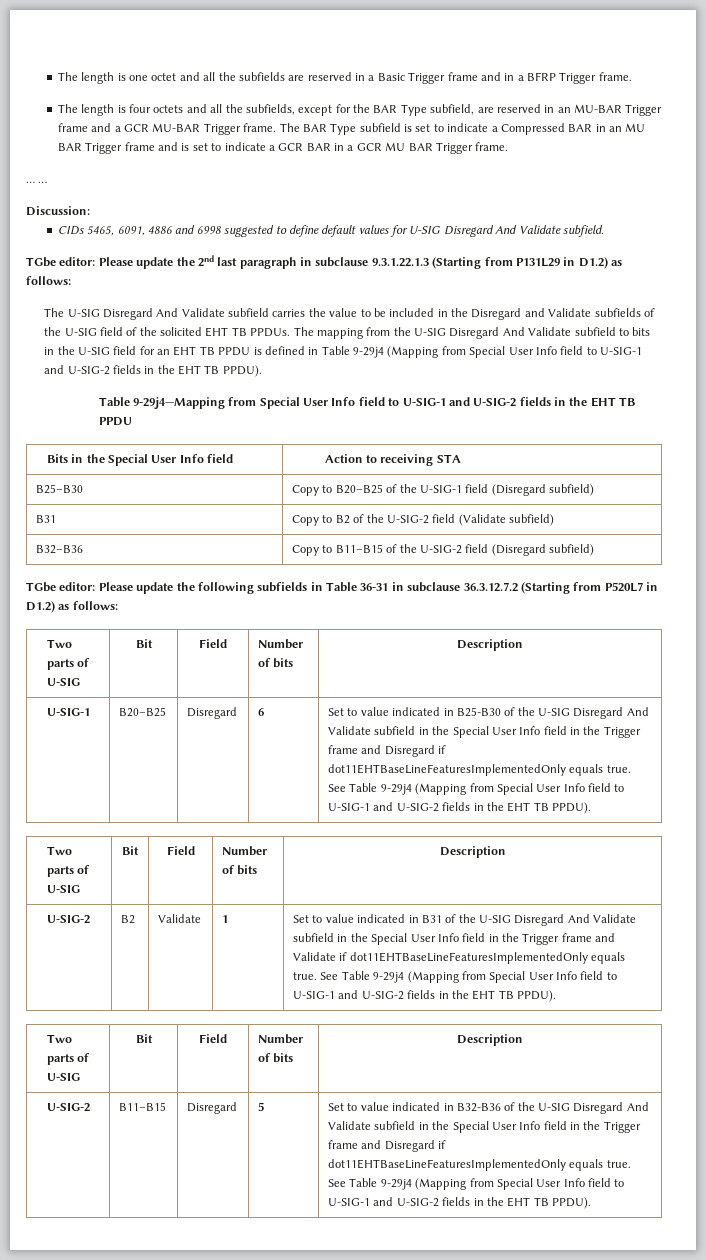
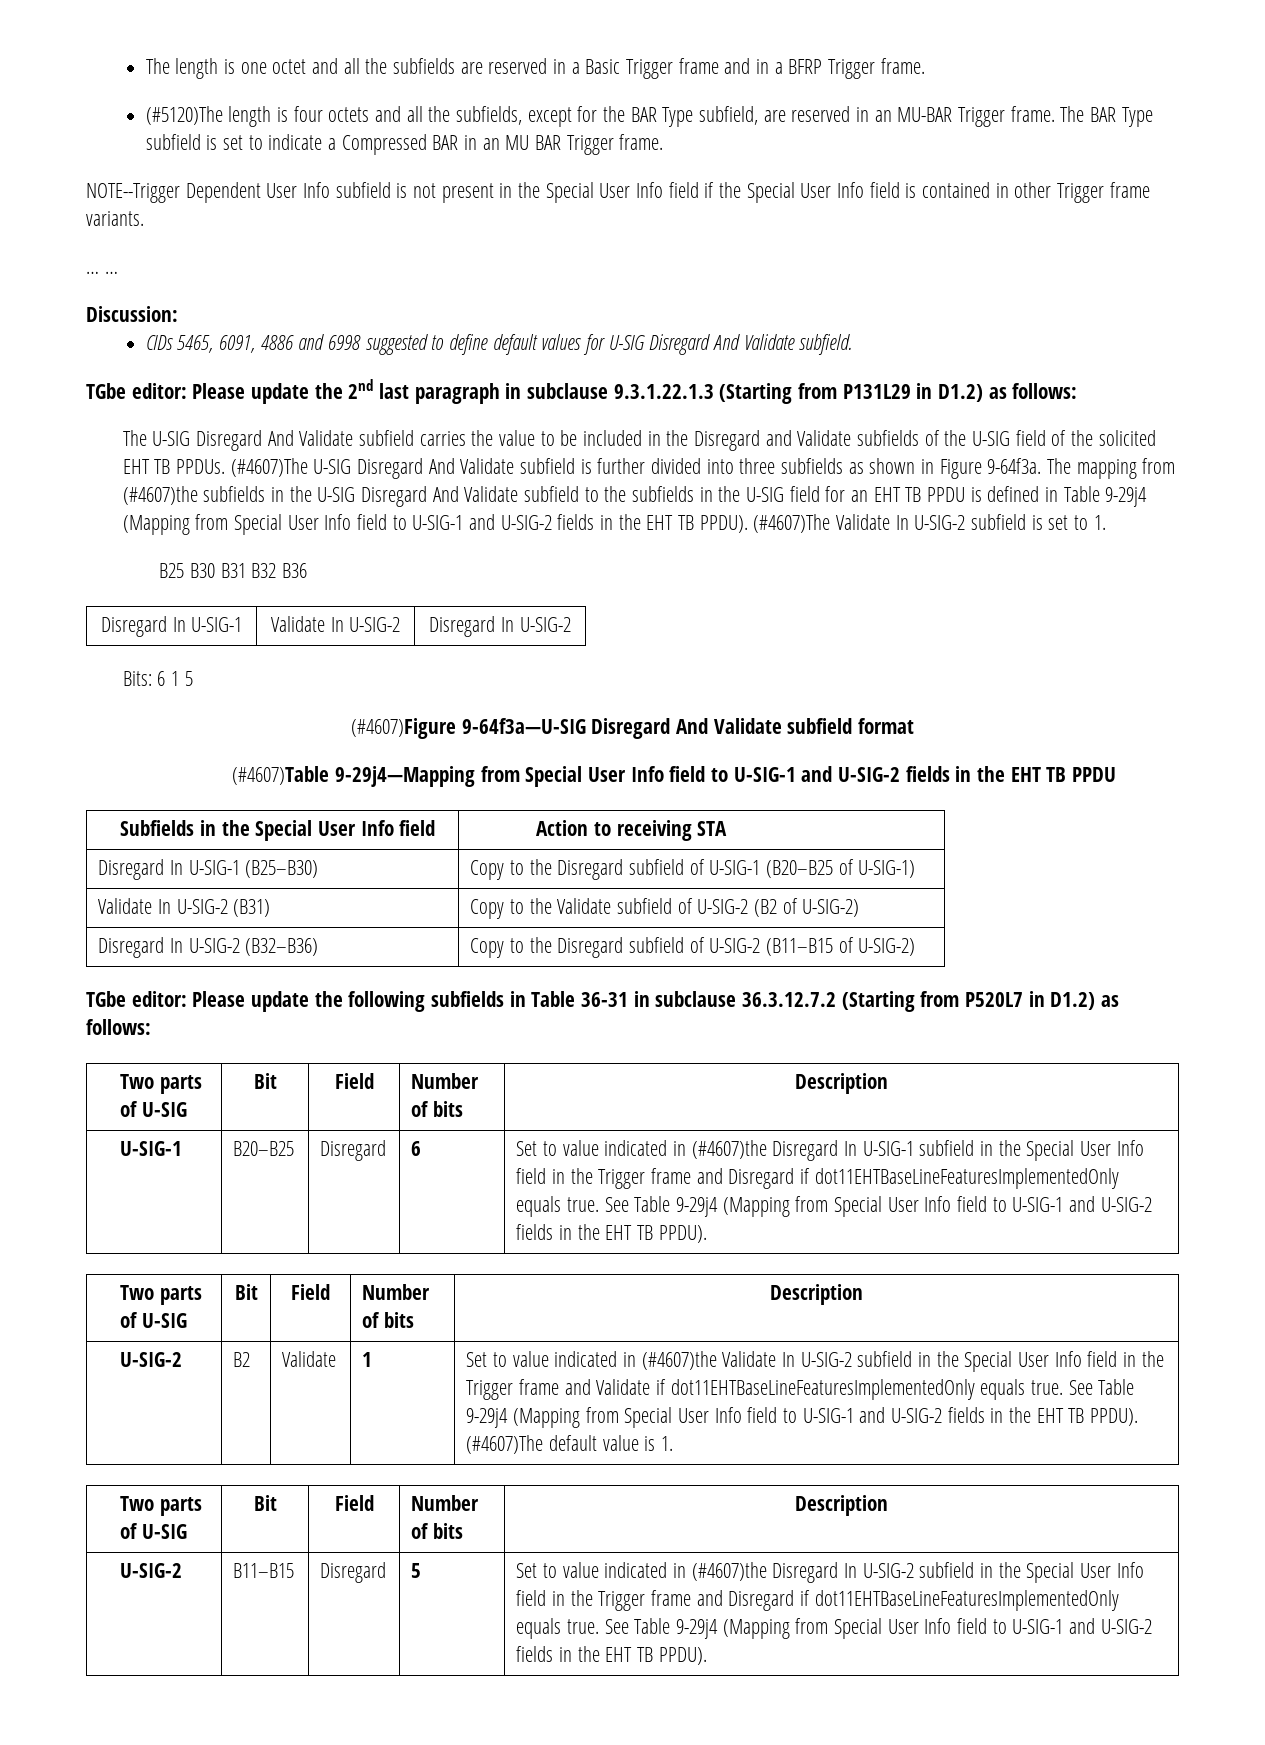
- The length is four octets and all the subfields, except for the BAR Type subfield, are reserved in an MU-BAR Trigger frame and a GCR MU-BAR Trigger frame.
+ (#5120)The length is four octets and all the subfields, except for the BAR Type subfield, are reserved in an MU-BAR Trigger frame.
- The BAR Type subfield is set to indicate a Compressed BAR in an MU BAR Trigger frame and is set to indicate a GCR BAR in a GCR MU BAR Trigger frame.
+ The BAR Type subfield is set to indicate a Compressed BAR in an MU BAR Trigger frame.
+ NOTE--Trigger Dependent User Info subfield is not present in the Special User Info field if the Special User Info field is contained in other Trigger frame variants.
- The mapping from the U-SIG Disregard And Validate subfield to bits in the U-SIG field for an EHT TB PPDU is defined in Table 9-29j4 (Mapping from Special User Info field to U-SIG-1 and U-SIG-2 fields in the EHT TB PPDU).
- Table 9-29j4—Mapping from Special User Info field to U-SIG-1 and U-SIG-2 fields in the EHT TB PPDU
+ (#4607)The U-SIG Disregard And Validate subfield is further divided into three subfields as shown in Figure 9-64f3a. The mapping from (#4607)the subfields in the U-SIG Disregard And Validate subfield to the subfields in the U-SIG field for an EHT TB PPDU is defined in Table 9-29j4 (Mapping from Special User Info field to U-SIG-1 and U-SIG-2 fields in the EHT TB PPDU). (#4607)The Validate In U-SIG-2 subfield is set to 1.
+ B25 B30 B31 B32 B36
+ Disregard In U-SIG-1 | Validate In U-SIG-2 | Disregard In U-SIG-2
+ Bits: 6 1 5
+ (#4607)Figure 9-64f3a—U-SIG Disregard And Validate subfield format
+ (#4607)Table 9-29j4—Mapping from Special User Info field to U-SIG-1 and U-SIG-2 fields in the EHT TB PPDU
- Bits in the Special User Info field | Action to receiving STA
+ Subfields in the Special User Info field | Action to receiving STA
- B25–B30 | Copy to B20–B25 of the U-SIG-1 field (Disregard subfield)
- B31 | Copy to B2 of the U-SIG-2 field (Validate subfield)
- B32–B36 | Copy to B11–B15 of the U-SIG-2 field (Disregard subfield)
+ Disregard In U-SIG-1 (B25–B30) | Copy to the Disregard subfield of U-SIG-1 (B20–B25 of U-SIG-1)
+ Validate In U-SIG-2 (B31) | Copy to the Validate subfield of U-SIG-2 (B2 of U-SIG-2)
+ Disregard In U-SIG-2 (B32–B36) | Copy to the Disregard subfield of U-SIG-2 (B11–B15 of U-SIG-2)
- Set to value indicated in B25-B30 of the U-SIG Disregard And Validate subfield in the Special User Info field in the Trigger frame and Disregard if dot11EHTBaseLineFeaturesImplementedOnly equals true.
+ Set to value indicated in (#4607)the Disregard In U-SIG-1 subfield in the Special User Info field in the Trigger frame and Disregard if dot11EHTBaseLineFeaturesImplementedOnly equals true.
- Set to value indicated in B31 of the U-SIG Disregard And Validate subfield in the Special User Info field in the Trigger frame and Validate if dot11EHTBaseLineFeaturesImplementedOnly equals true.
+ Set to value indicated in (#4607)the Validate In U-SIG-2 subfield in the Special User Info field in the Trigger frame and Validate if dot11EHTBaseLineFeaturesImplementedOnly equals true.
+ (#4607)The default value is 1.
- Set to value indicated in B32-B36 of the U-SIG Disregard And Validate subfield in the Special User Info field in the Trigger frame and Disregard if dot11EHTBaseLineFeaturesImplementedOnly equals true.
+ Set to value indicated in (#4607)the Disregard In U-SIG-2 subfield in the Special User Info field in the Trigger frame and Disregard if dot11EHTBaseLineFeaturesImplementedOnly equals true.

